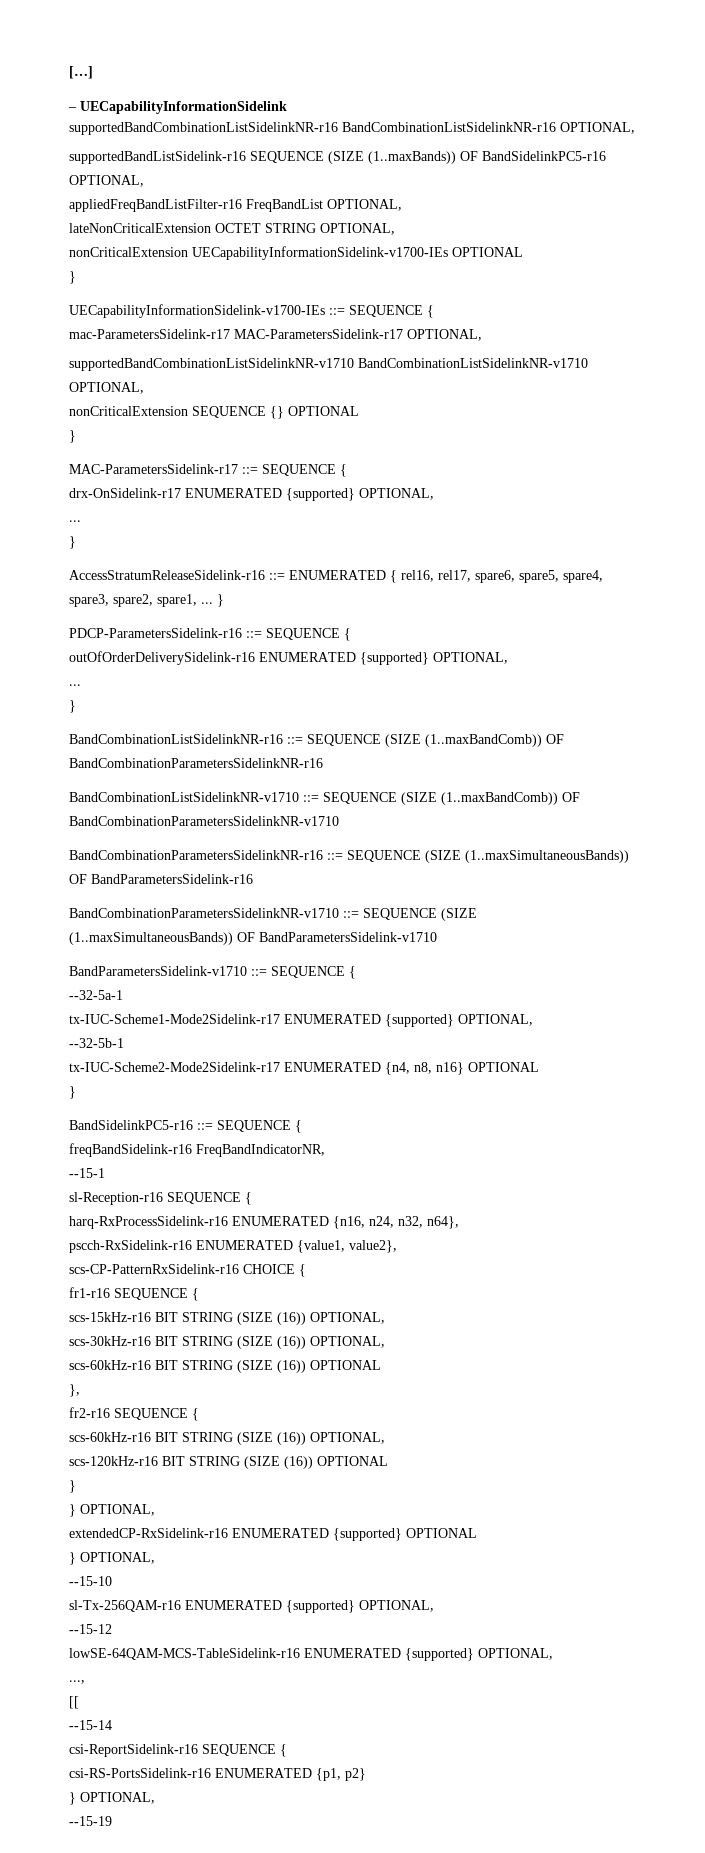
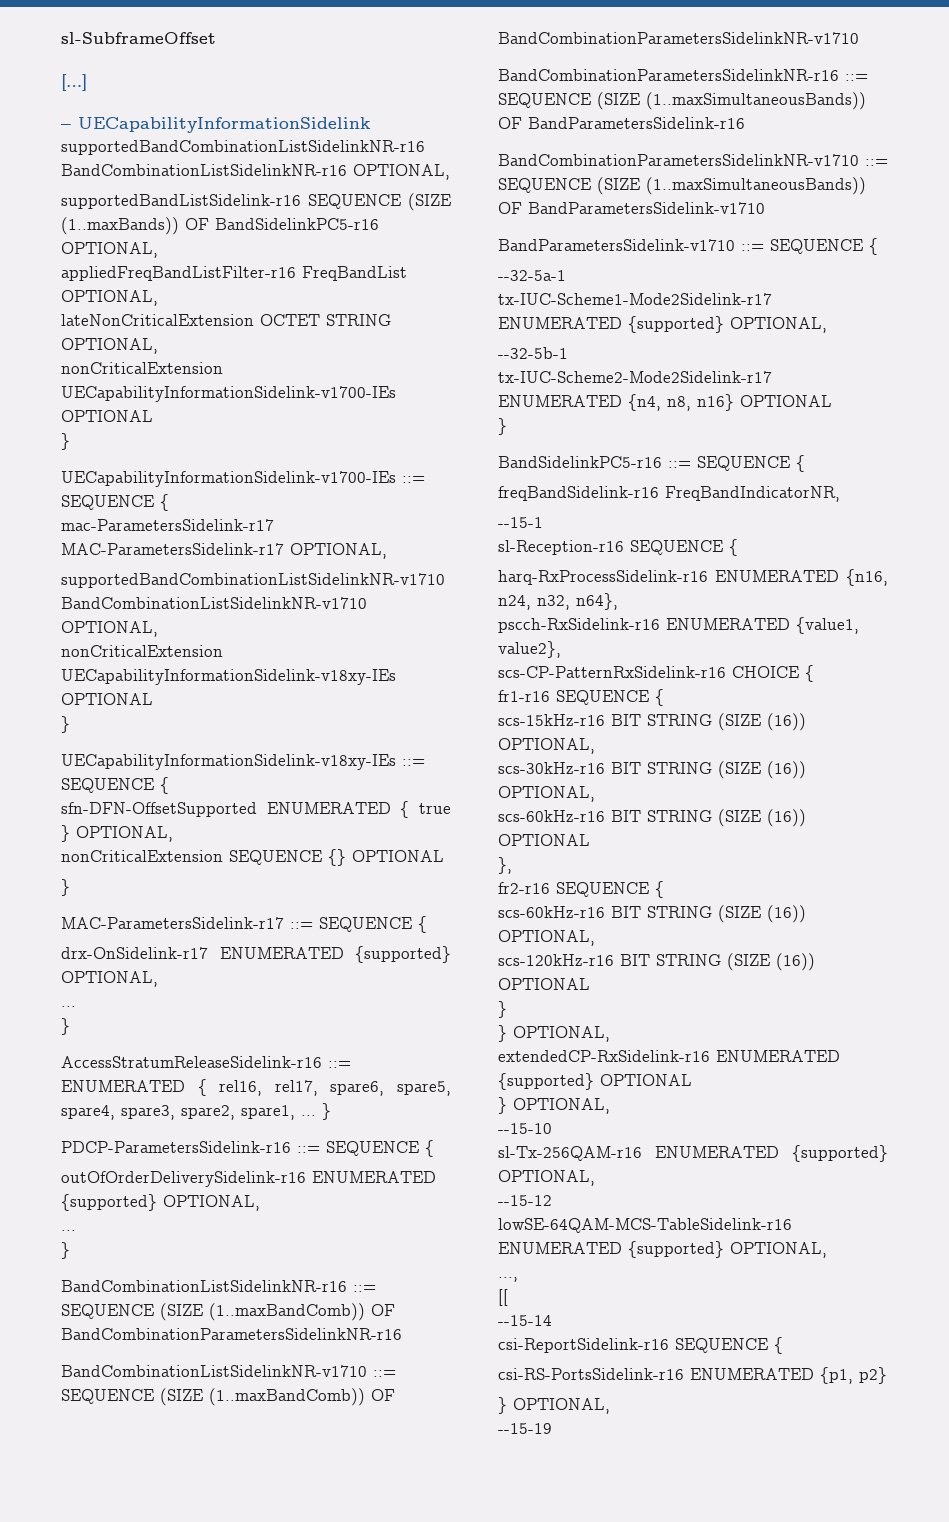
+ sl-SubframeOffset
+ nonCriticalExtension UECapabilityInformationSidelink-v18xy-IEs OPTIONAL
+ }
+ UECapabilityInformationSidelink-v18xy-IEs ::= SEQUENCE {
+ sfn-DFN-OffsetSupported ENUMERATED { true } OPTIONAL,

